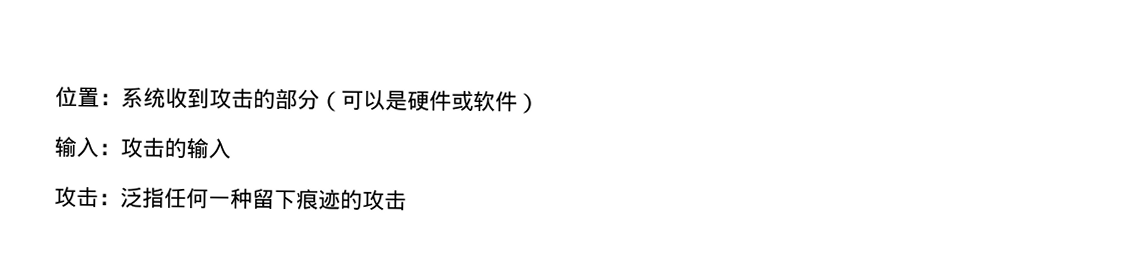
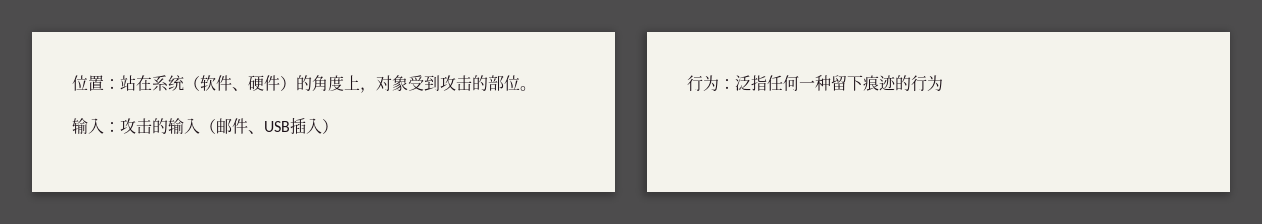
- 位置：系统收到攻击的部分（可以是硬件或软件）
+ 位置：站在系统（软件、硬件）的角度上，对象受到攻击的部位。
- 输入：攻击的输入
- 攻击：泛指任何一种留下痕迹的攻击
+ 输入：攻击的输入（邮件、USB插入）
+ 行为：泛指任何一种留下痕迹的行为

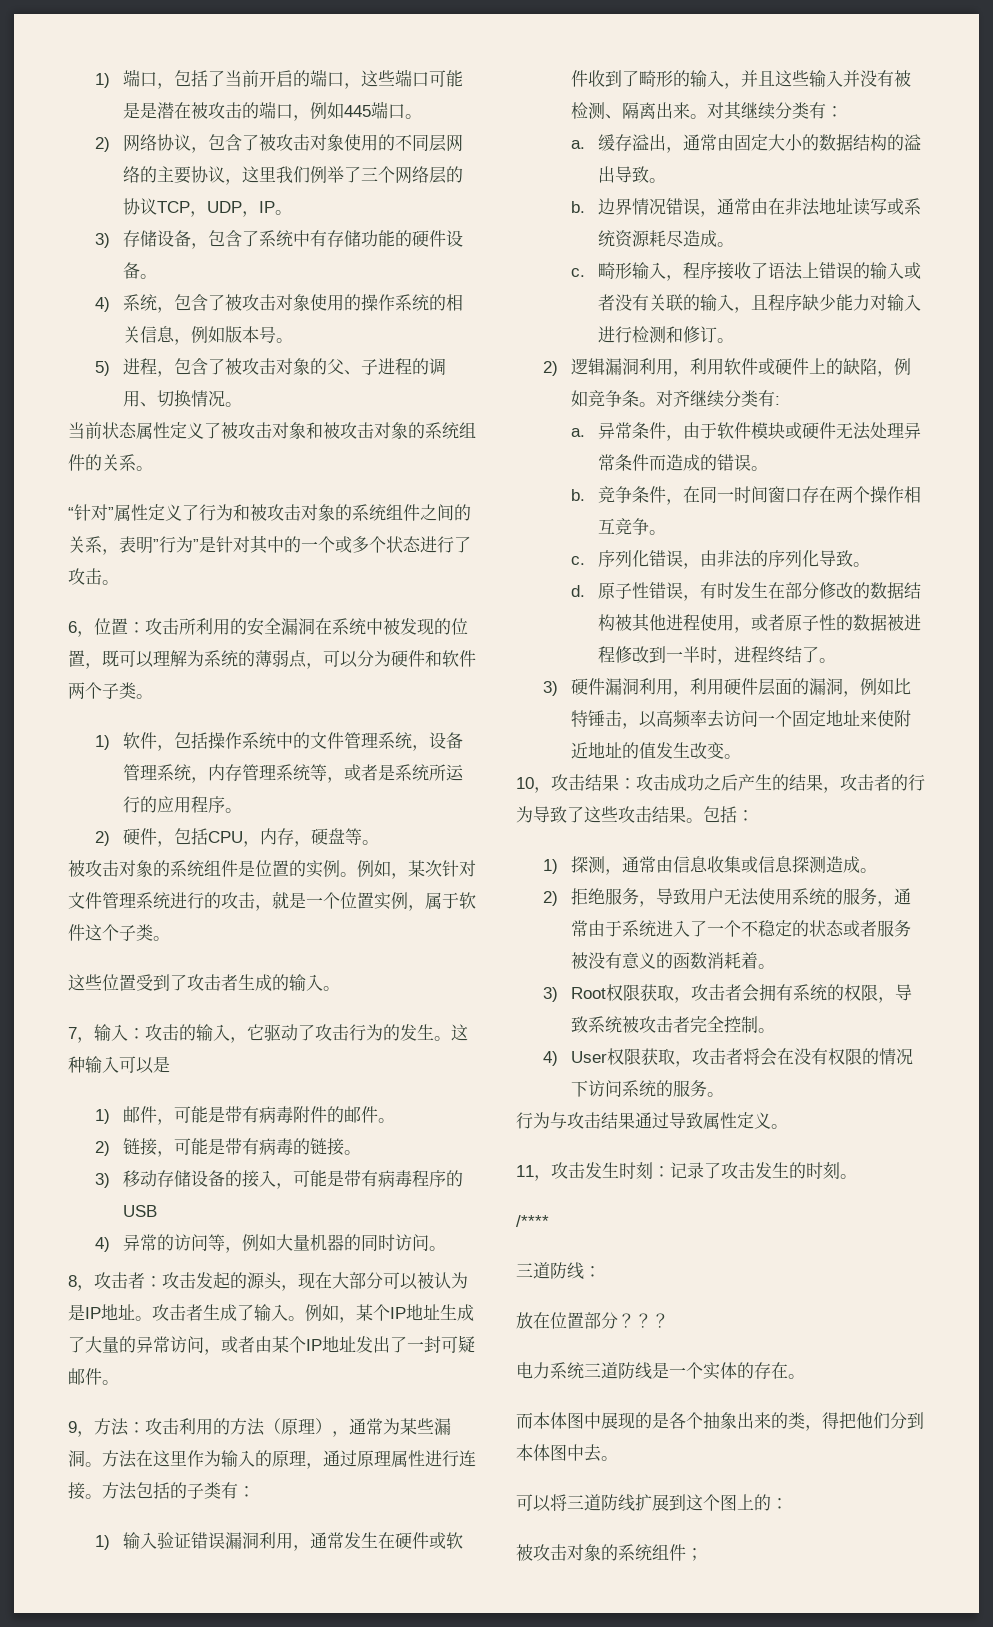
- 位置：站在系统（软件、硬件）的角度上，对象受到攻击的部位。
- 输入：攻击的输入（邮件、USB插入）
- 行为：泛指任何一种留下痕迹的行为
+ 1)端口，包括了当前开启的端口，这些端口可能是是潜在被攻击的端口，例如445端口。
+ 2)网络协议，包含了被攻击对象使用的不同层网络的主要协议，这里我们例举了三个网络层的协议TCP，UDP，IP。
+ 3)存储设备，包含了系统中有存储功能的硬件设备。
+ 4)系统，包含了被攻击对象使用的操作系统的相关信息，例如版本号。
+ 5)进程，包含了被攻击对象的父、子进程的调用、切换情况。
+ 当前状态属性定义了被攻击对象和被攻击对象的系统组件的关系。
+ “针对”属性定义了行为和被攻击对象的系统组件之间的关系，表明”行为”是针对其中的一个或多个状态进行了攻击。
+ 6，位置：攻击所利用的安全漏洞在系统中被发现的位置，既可以理解为系统的薄弱点，可以分为硬件和软件两个子类。
+ 1)软件，包括操作系统中的文件管理系统，设备管理系统，内存管理系统等，或者是系统所运行的应用程序。
+ 2)硬件，包括CPU，内存，硬盘等。
+ 被攻击对象的系统组件是位置的实例。例如，某次针对文件管理系统进行的攻击，就是一个位置实例，属于软件这个子类。
+ 这些位置受到了攻击者生成的输入。
+ 7，输入：攻击的输入，它驱动了攻击行为的发生。这种输入可以是
+ 1)邮件，可能是带有病毒附件的邮件。
+ 2)链接，可能是带有病毒的链接。
+ 3)移动存储设备的接入，可能是带有病毒程序的USB
+ 4)异常的访问等，例如大量机器的同时访问。
+ 8，攻击者：攻击发起的源头，现在大部分可以被认为是IP地址。攻击者生成了输入。例如，某个IP地址生成了大量的异常访问，或者由某个IP地址发出了一封可疑邮件。
+ 9，方法：攻击利用的方法（原理），通常为某些漏洞。方法在这里作为输入的原理，通过原理属性进行连接。方法包括的子类有：
+ 1)输入验证错误漏洞利用，通常发生在硬件或软件收到了畸形的输入，并且这些输入并没有被检测、隔离出来。对其继续分类有：
+ a.缓存溢出，通常由固定大小的数据结构的溢出导致。
+ b.边界情况错误，通常由在非法地址读写或系统资源耗尽造成。
+ c.畸形输入，程序接收了语法上错误的输入或者没有关联的输入，且程序缺少能力对输入进行检测和修订。
+ 2)逻辑漏洞利用，利用软件或硬件上的缺陷，例如竞争条。对齐继续分类有:
+ a.异常条件，由于软件模块或硬件无法处理异常条件而造成的错误。
+ b.竞争条件，在同一时间窗口存在两个操作相互竞争。
+ c.序列化错误，由非法的序列化导致。
+ d.原子性错误，有时发生在部分修改的数据结构被其他进程使用，或者原子性的数据被进程修改到一半时，进程终结了。
+ 3)硬件漏洞利用，利用硬件层面的漏洞，例如比特锤击，以高频率去访问一个固定地址来使附近地址的值发生改变。
+ 10，攻击结果：攻击成功之后产生的结果，攻击者的行为导致了这些攻击结果。包括：
+ 1)探测，通常由信息收集或信息探测造成。
+ 2)拒绝服务，导致用户无法使用系统的服务，通常由于系统进入了一个不稳定的状态或者服务被没有意义的函数消耗着。
+ 3) Root权限获取，攻击者会拥有系统的权限，导致系统被攻击者完全控制。
+ 4) User权限获取，攻击者将会在没有权限的情况下访问系统的服务。
+ 行为与攻击结果通过导致属性定义。
+ 11，攻击发生时刻：记录了攻击发生的时刻。
+ /****
+ 三道防线：
+ 放在位置部分？？？
+ 电力系统三道防线是一个实体的存在。
+ 而本体图中展现的是各个抽象出来的类，得把他们分到本体图中去。
+ 可以将三道防线扩展到这个图上的：
+ 被攻击对象的系统组件；

